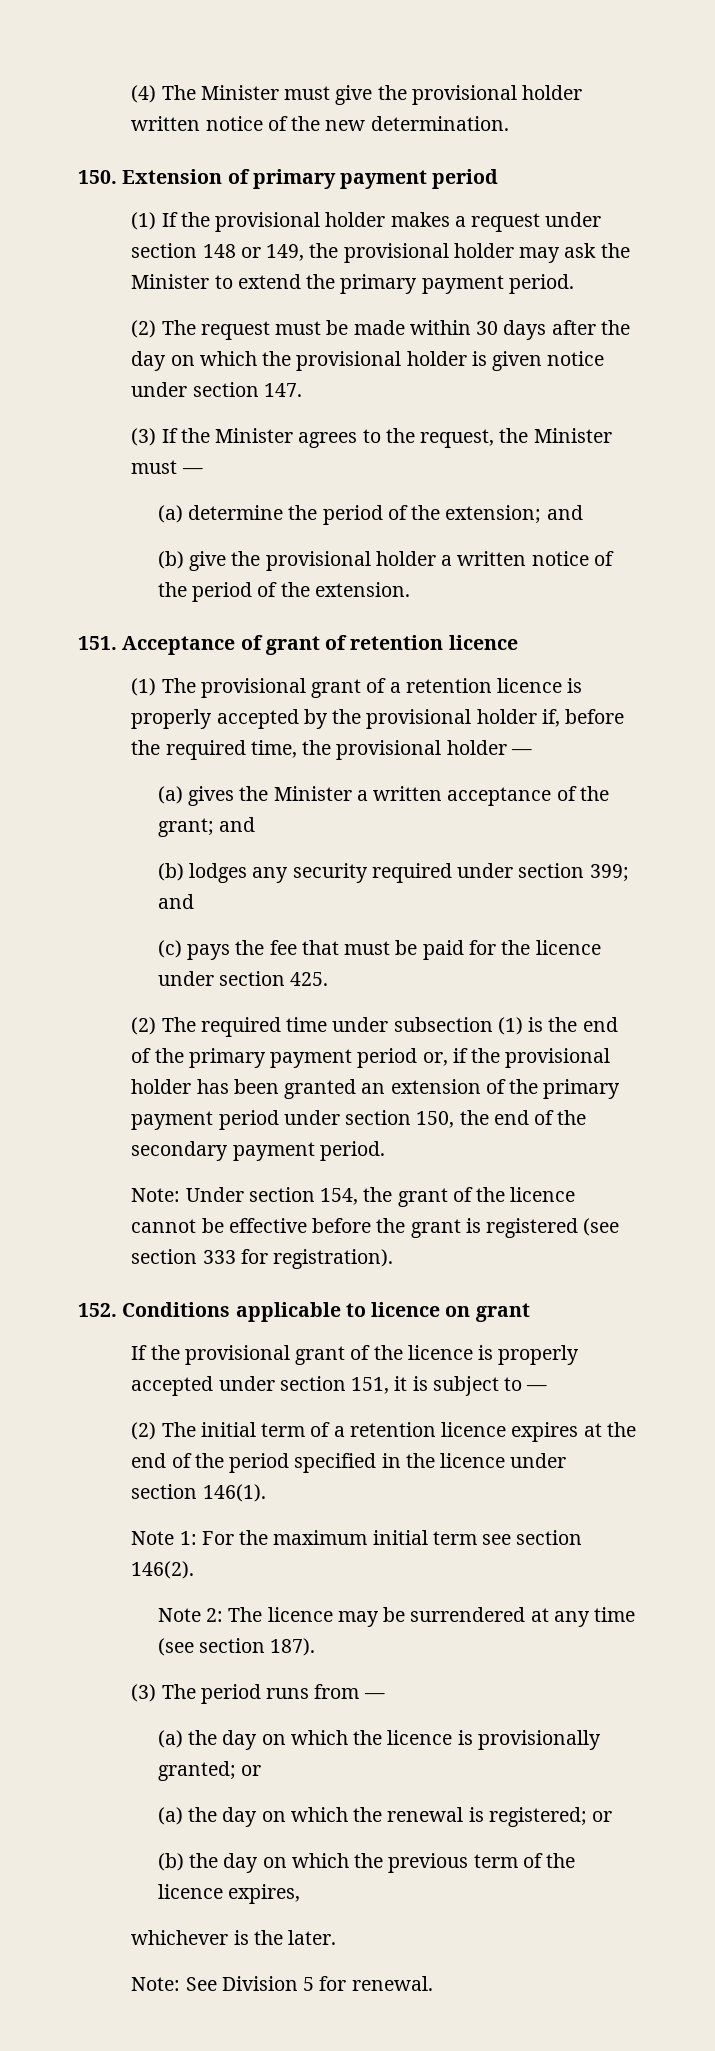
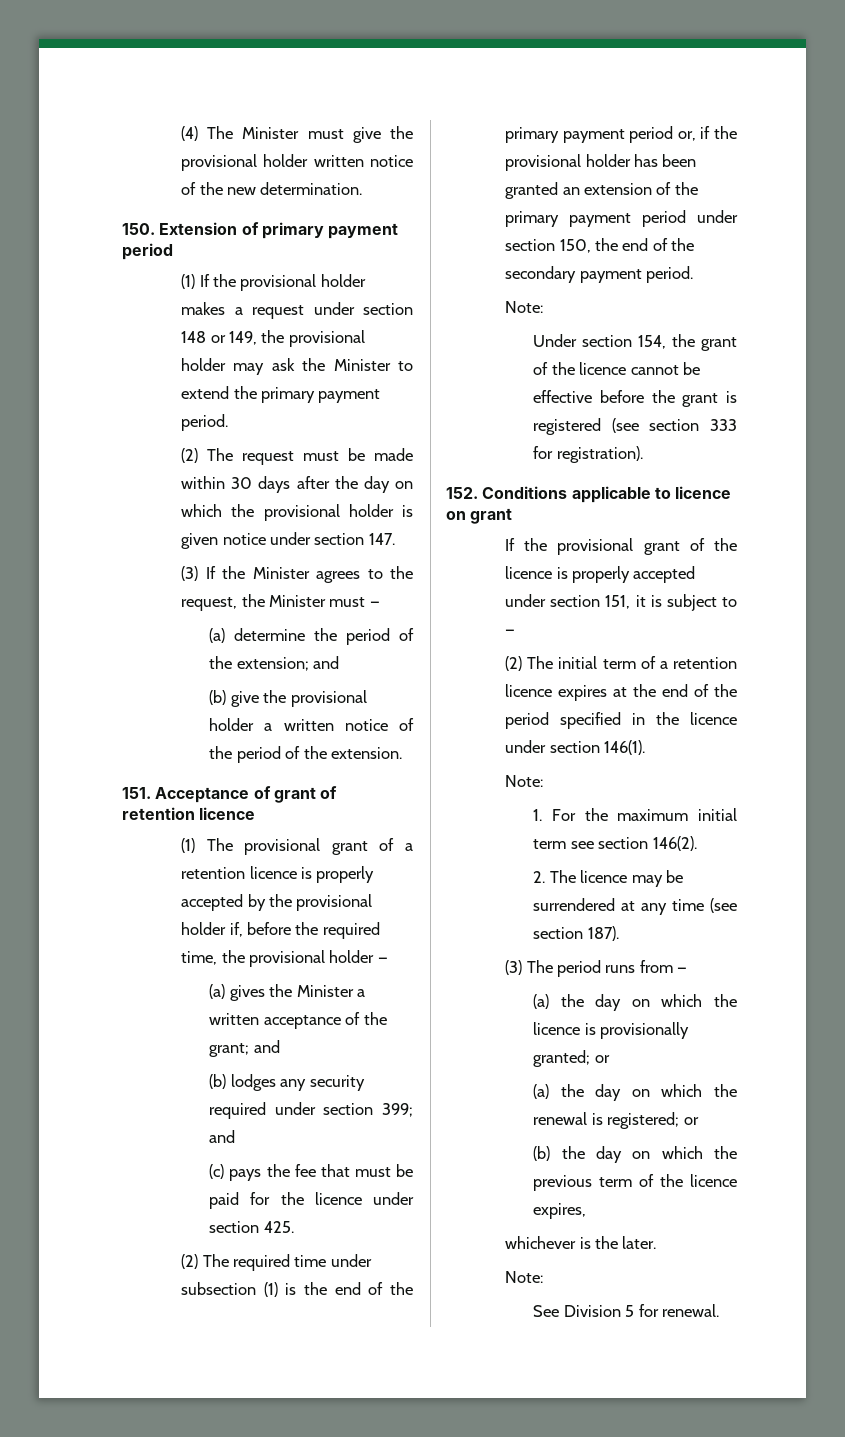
  (2) The required time under subsection (1) is the end of the primary payment period or, if the provisional holder has been granted an extension of the primary payment period under section 150, the end of the secondary payment period.
- Note: Under section 154, the grant of the licence cannot be effective before the grant is registered (see section 333 for registration).
+ Note:
+ Under section 154, the grant of the licence cannot be effective before the grant is registered (see section 333 for registration).
  (2) The initial term of a retention licence expires at the end of the period specified in the licence under section 146(1).
- Note 1: For the maximum initial term see section 146(2).
+ Note:
+ 1. For the maximum initial term see section 146(2).
- Note 2: The licence may be surrendered at any time (see section 187).
+ 2. The licence may be surrendered at any time (see section 187).
  whichever is the later.
- Note: See Division 5 for renewal.
+ Note:
+ See Division 5 for renewal.

